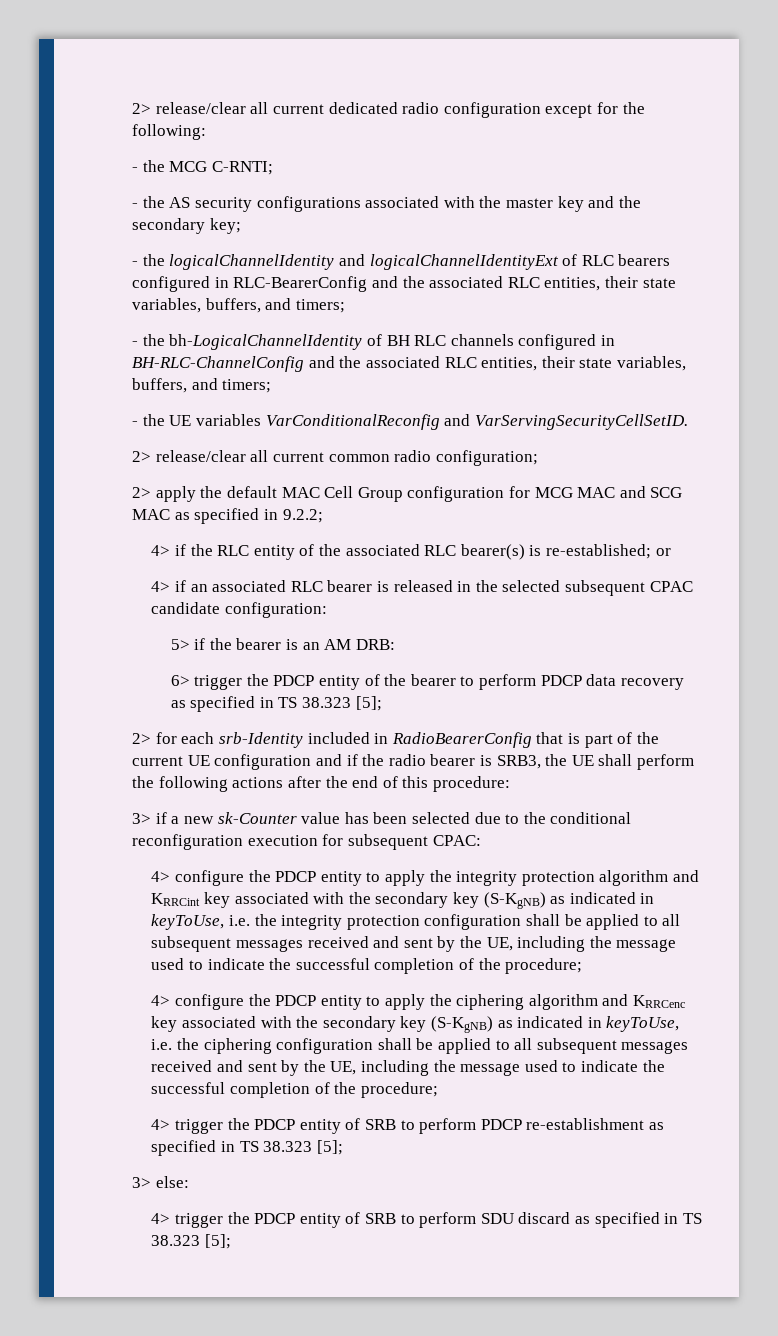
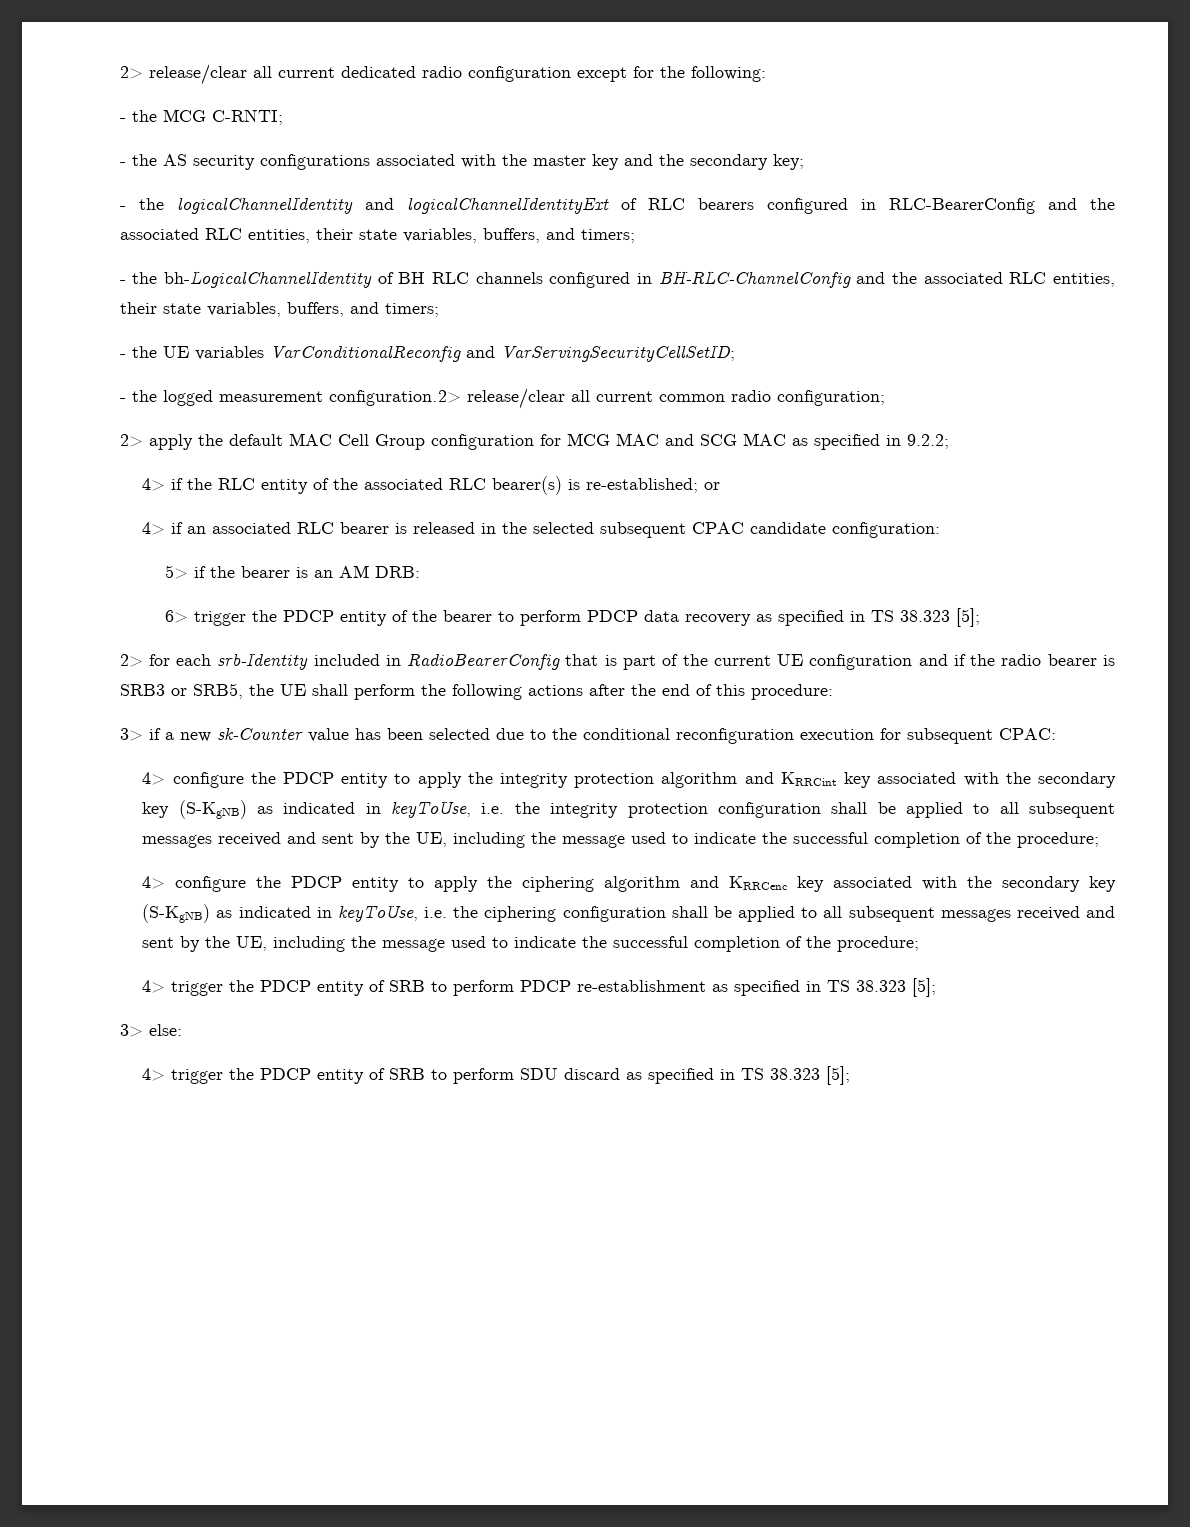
- - the UE variables VarConditionalReconfig and VarServingSecurityCellSetID.
- 2> release/clear all current common radio configuration;
+ - the UE variables VarConditionalReconfig and VarServingSecurityCellSetID;
+ - the logged measurement configuration.2> release/clear all current common radio configuration;
- 2> for each srb-Identity included in RadioBearerConfig that is part of the current UE configuration and if the radio bearer is SRB3, the UE shall perform the following actions after the end of this procedure:
+ 2> for each srb-Identity included in RadioBearerConfig that is part of the current UE configuration and if the radio bearer is SRB3 or SRB5, the UE shall perform the following actions after the end of this procedure:

